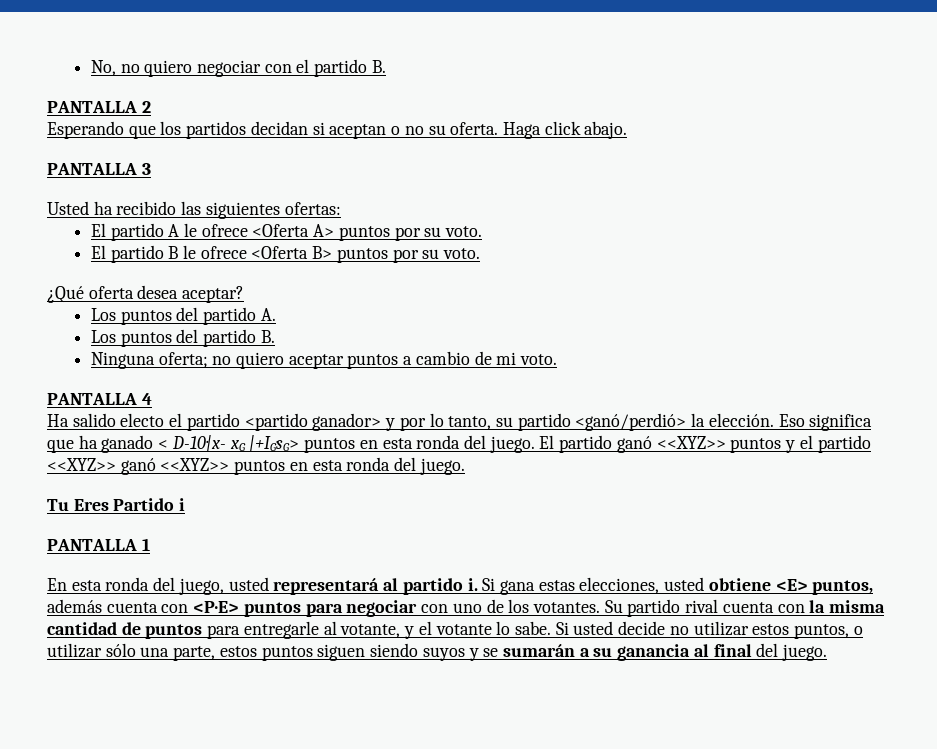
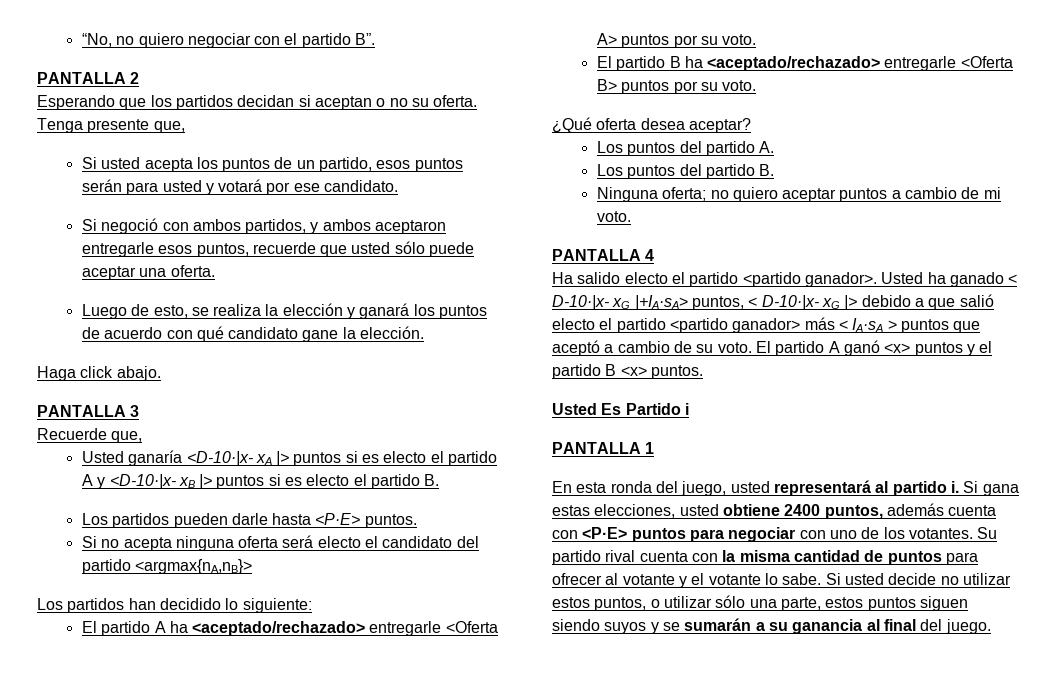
- No, no quiero negociar con el partido B.
+ “No, no quiero negociar con el partido B”.
- Esperando que los partidos decidan si aceptan o no su oferta. Haga click abajo.
+ Esperando que los partidos decidan si aceptan o no su oferta. Tenga presente que,
+ Si usted acepta los puntos de un partido, esos puntos serán para usted y votará por ese candidato.
+ Si negoció con ambos partidos, y ambos aceptaron entregarle esos puntos, recuerde que usted sólo puede aceptar una oferta.
+ Luego de esto, se realiza la elección y ganará los puntos de acuerdo con qué candidato gane la elección.
+ Haga click abajo.
- Usted ha recibido las siguientes ofertas:
- El partido A le ofrece <Oferta A> puntos por su voto.
+ Recuerde que,
+ Usted ganaría <D-10·|x- xA |> puntos si es electo el partido A y <D-10·|x- xB |> puntos si es electo el partido B.
+ Los partidos pueden darle hasta <P·E> puntos.
+ Si no acepta ninguna oferta será electo el candidato del partido <argmax{nA,nB}>
+ Los partidos han decidido lo siguiente:
+ El partido A ha <aceptado/rechazado> entregarle <Oferta A> puntos por su voto.
- El partido B le ofrece <Oferta B> puntos por su voto.
+ El partido B ha <aceptado/rechazado> entregarle <Oferta B> puntos por su voto.
- Ha salido electo el partido <partido ganador> y por lo tanto, su partido <ganó/perdió> la elección. Eso significa que ha ganado < D-10·|x- xG |+IG·sG> puntos en esta ronda del juego. El partido ganó <<XYZ>> puntos y el partido <<XYZ>> ganó <<XYZ>> puntos en esta ronda del juego.
- Tu Eres Partido i
+ Ha salido electo el partido <partido ganador>. Usted ha ganado < D-10·|x- xG |+IA·sA> puntos, < D-10·|x- xG |> debido a que salió electo el partido <partido ganador> más < IA·sA > puntos que aceptó a cambio de su voto. El partido A ganó <x> puntos y el partido B <x> puntos.
+ Usted Es Partido i
- Si gana estas elecciones, usted obtiene <E> puntos, además cuenta con <P·E> puntos para negociar con uno de los votantes.
+ Si gana estas elecciones, usted obtiene 2400 puntos, además cuenta con <P·E> puntos para negociar con uno de los votantes.
- Su partido rival cuenta con la misma cantidad de puntos para entregarle al votante, y el votante lo sabe.
+ Su partido rival cuenta con la misma cantidad de puntos para ofrecer al votante y el votante lo sabe.

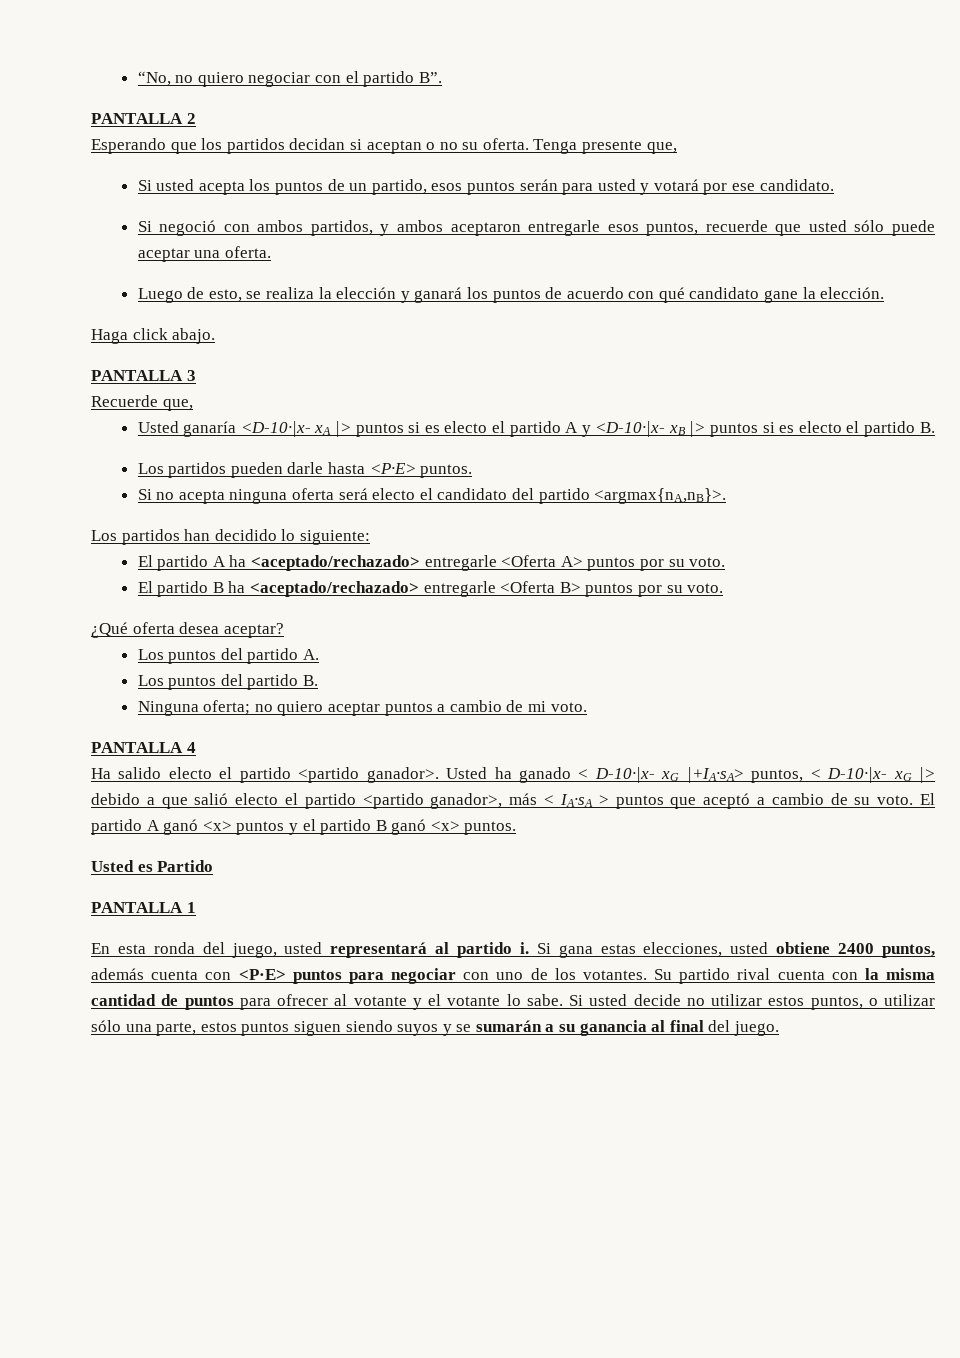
- Si no acepta ninguna oferta será electo el candidato del partido <argmax{nA,nB}>
+ Si no acepta ninguna oferta será electo el candidato del partido <argmax{nA,nB}>.
- Usted ha ganado < D-10·|x- xG |+IA·sA> puntos, < D-10·|x- xG |> debido a que salió electo el partido <partido ganador> más < IA·sA > puntos que aceptó a cambio de su voto.
+ Usted ha ganado < D-10·|x- xG |+IA·sA> puntos, < D-10·|x- xG |> debido a que salió electo el partido <partido ganador>, más < IA·sA > puntos que aceptó a cambio de su voto.
- El partido A ganó <x> puntos y el partido B <x> puntos.
+ El partido A ganó <x> puntos y el partido B ganó <x> puntos.
- Usted Es Partido i
+ Usted es Partido

